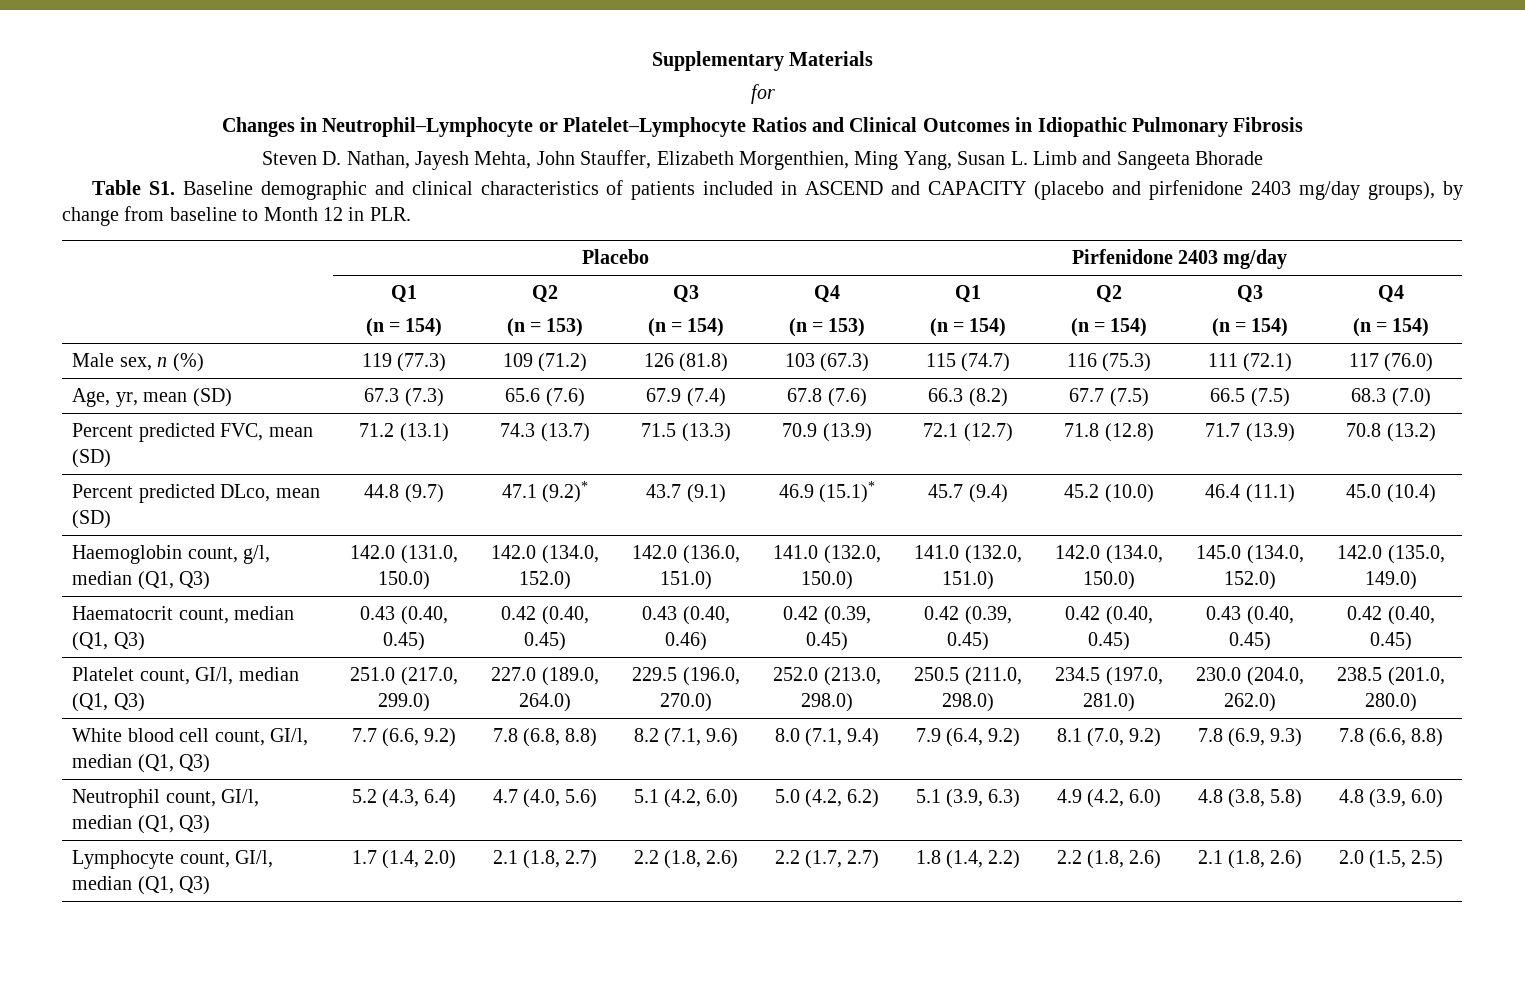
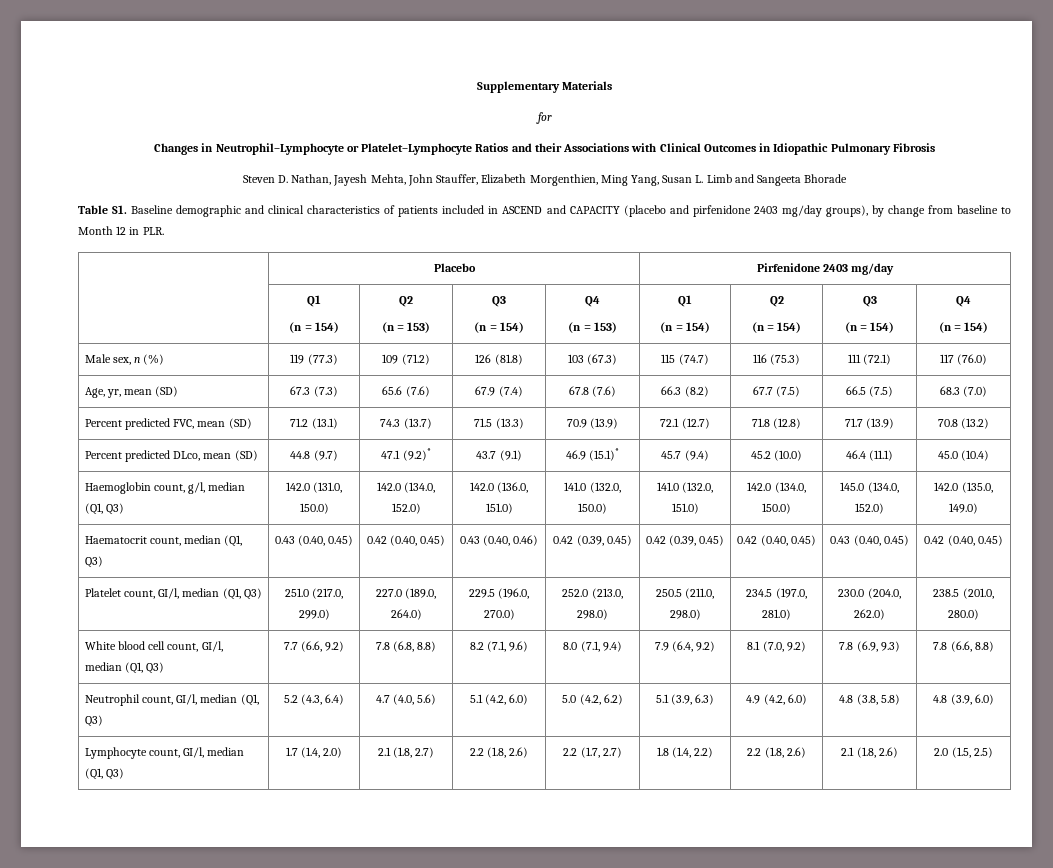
- Changes in Neutrophil–Lymphocyte or Platelet–Lymphocyte Ratios and Clinical Outcomes in Idiopathic Pulmonary Fibrosis
+ Changes in Neutrophil–Lymphocyte or Platelet–Lymphocyte Ratios and their Associations with Clinical Outcomes in Idiopathic Pulmonary Fibrosis

